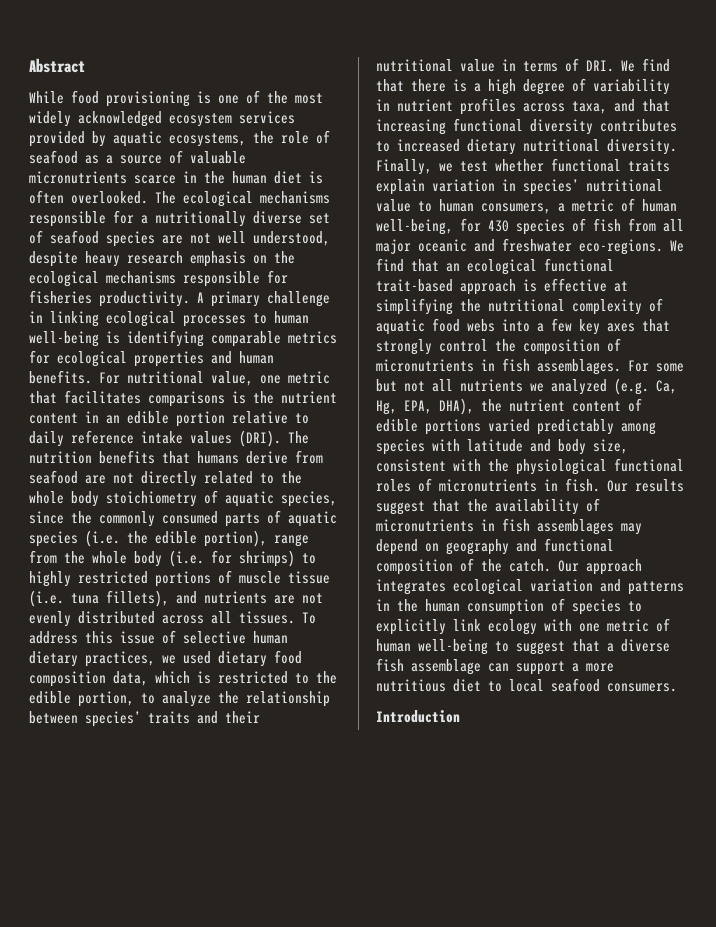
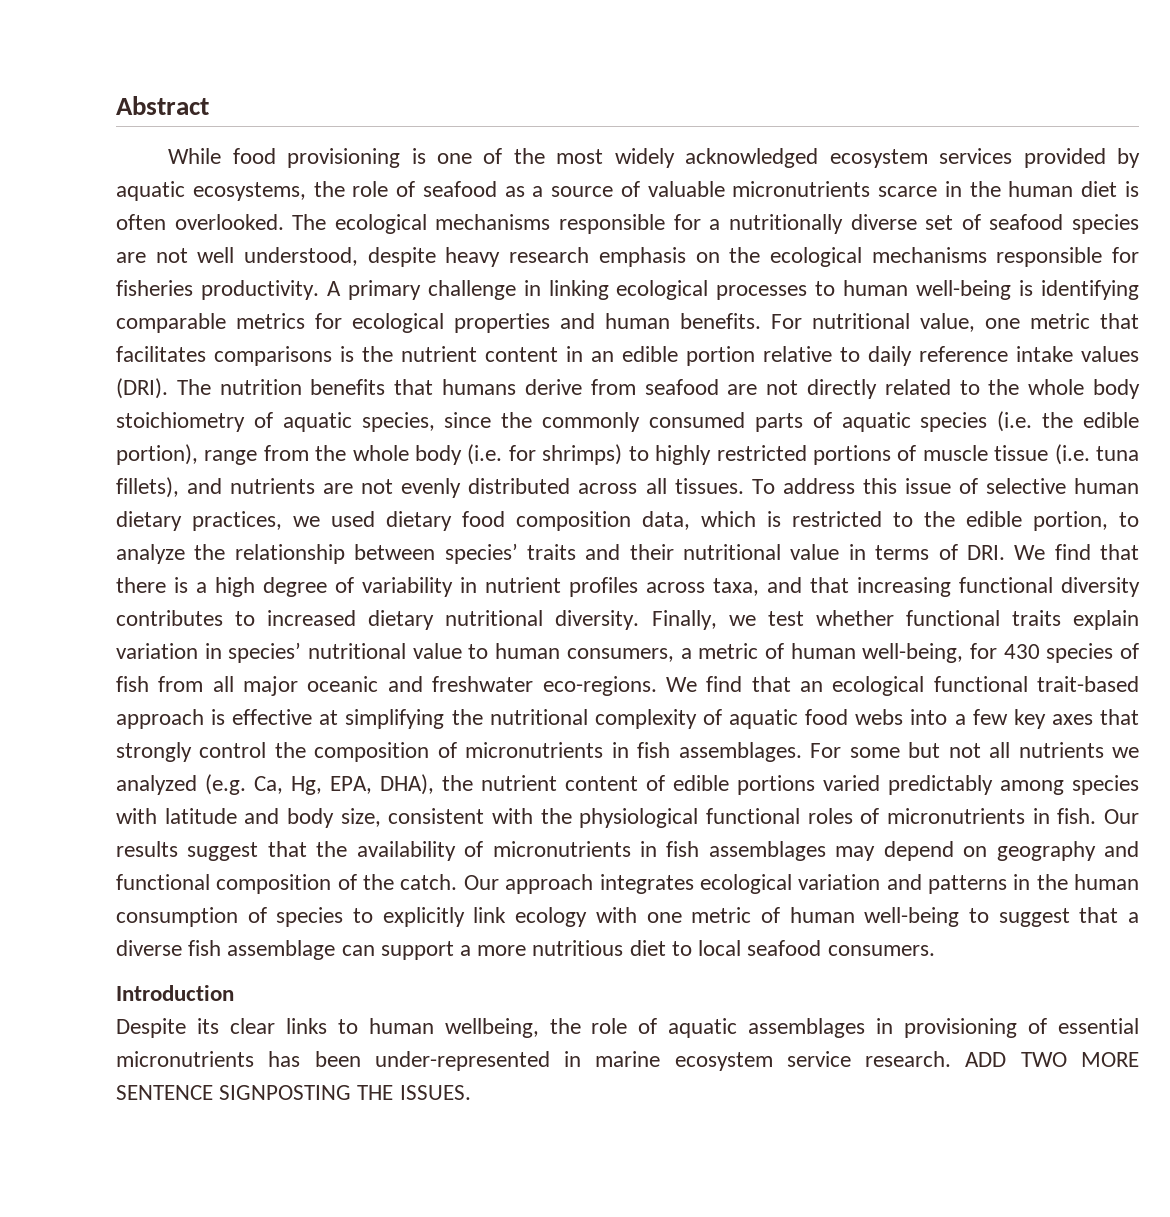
+ Despite its clear links to human wellbeing, the role of aquatic assemblages in provisioning of essential micronutrients has been under-represented in marine ecosystem service research. ADD TWO MORE SENTENCE SIGNPOSTING THE ISSUES.

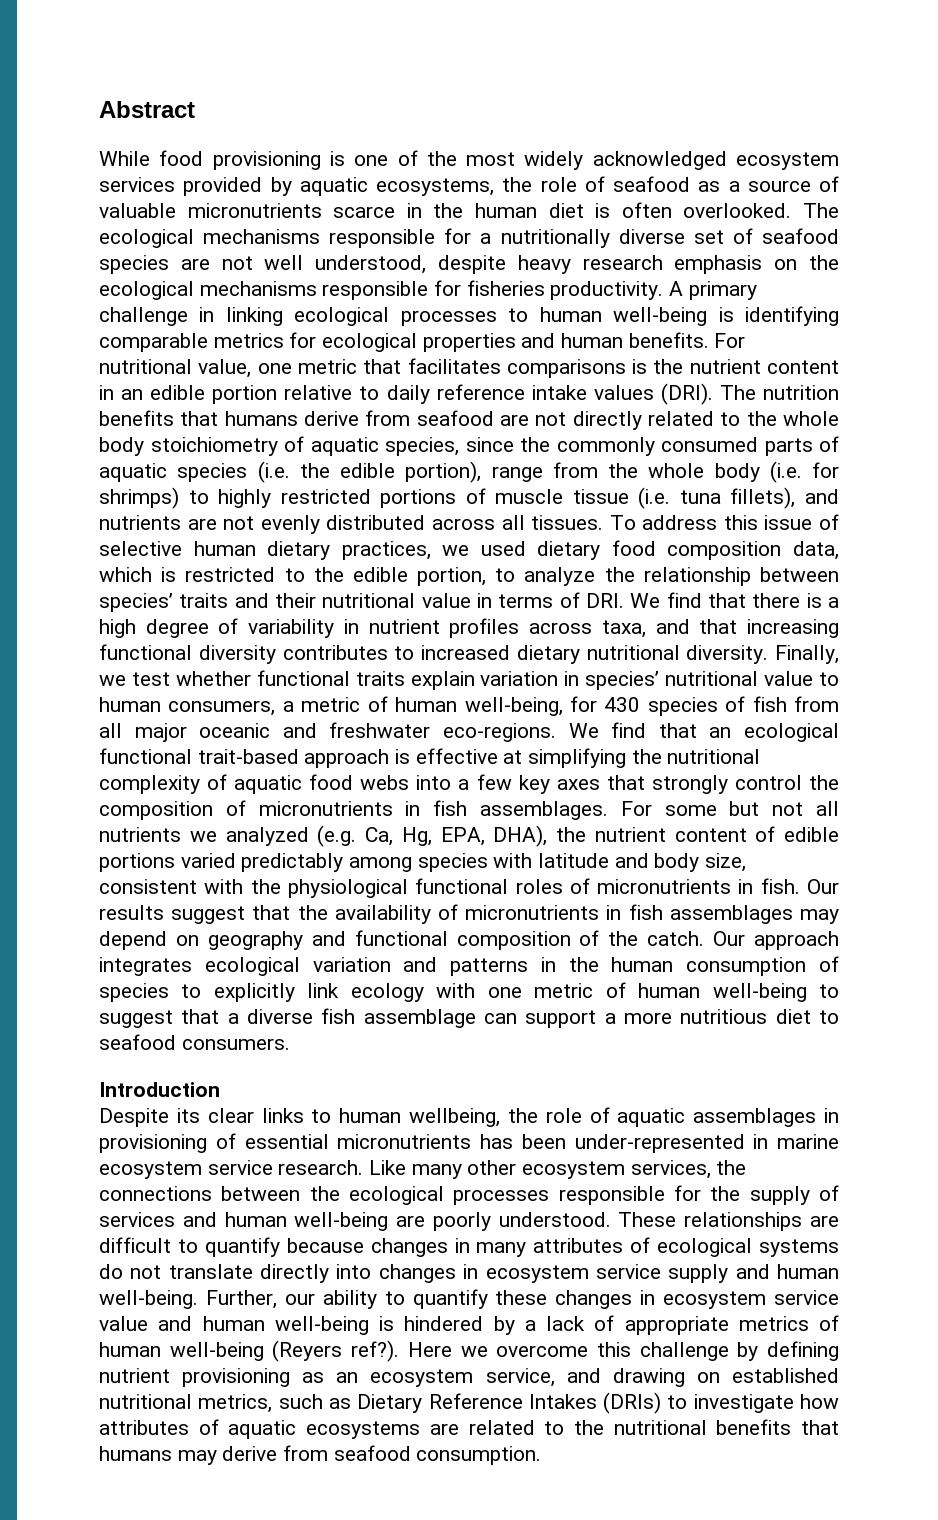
- Our approach integrates ecological variation and patterns in the human consumption of species to explicitly link ecology with one metric of human well-being to suggest that a diverse fish assemblage can support a more nutritious diet to local seafood consumers.
+ Our approach integrates ecological variation and patterns in the human consumption of species to explicitly link ecology with one metric of human well-being to suggest that a diverse fish assemblage can support a more nutritious diet to seafood consumers.
- ADD TWO MORE SENTENCE SIGNPOSTING THE ISSUES.
+ Like many other ecosystem services, the connections between the ecological processes responsible for the supply of services and human well-being are poorly understood. These relationships are difficult to quantify because changes in many attributes of ecological systems do not translate directly into changes in ecosystem service supply and human well-being. Further, our ability to quantify these changes in ecosystem service value and human well-being is hindered by a lack of appropriate metrics of human well-being (Reyers ref?). Here we overcome this challenge by defining nutrient provisioning as an ecosystem service, and drawing on established nutritional metrics, such as Dietary Reference Intakes (DRIs) to investigate how attributes of aquatic ecosystems are related to the nutritional benefits that humans may derive from seafood consumption.

